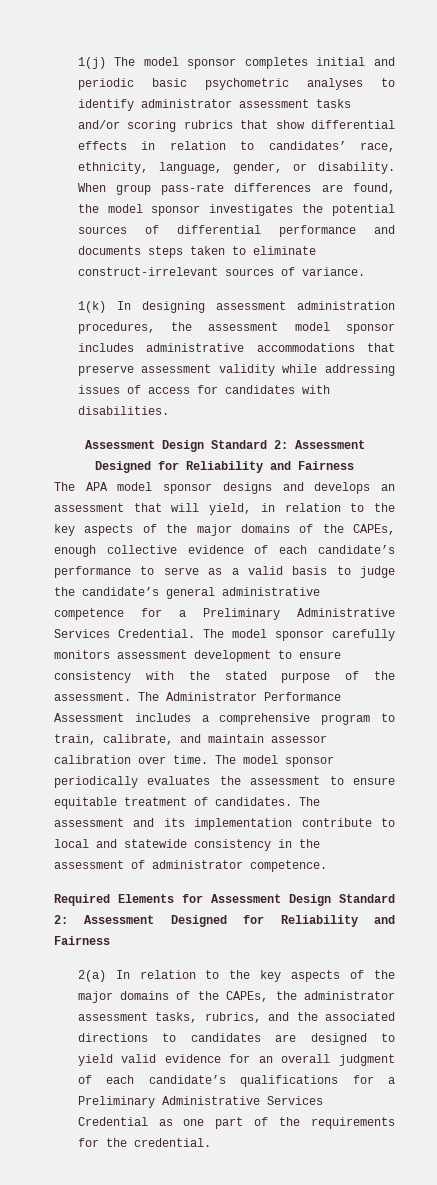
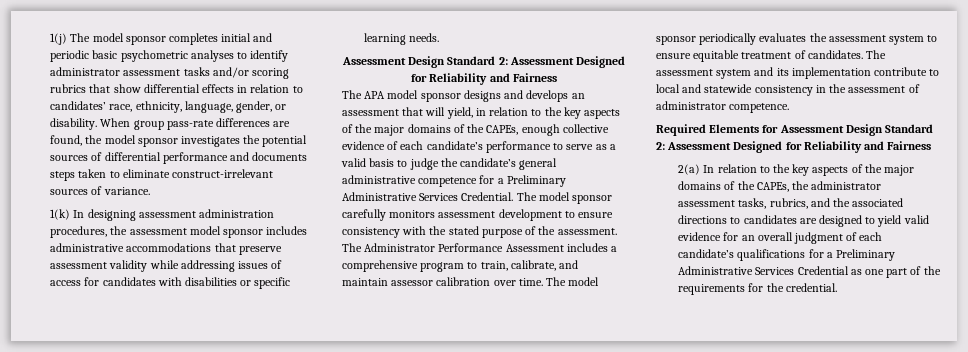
- 1(k) In designing assessment administration procedures, the assessment model sponsor includes administrative accommodations that preserve assessment validity while addressing issues of access for candidates with disabilities.
+ 1(k) In designing assessment administration procedures, the assessment model sponsor includes administrative accommodations that preserve assessment validity while addressing issues of access for candidates with disabilities or specific learning needs.
- The model sponsor periodically evaluates the assessment to ensure equitable treatment of candidates.
+ The model sponsor periodically evaluates the assessment system to ensure equitable treatment of candidates.
- The assessment and its implementation contribute to local and statewide consistency in the assessment of administrator competence.
+ The assessment system and its implementation contribute to local and statewide consistency in the assessment of administrator competence.

